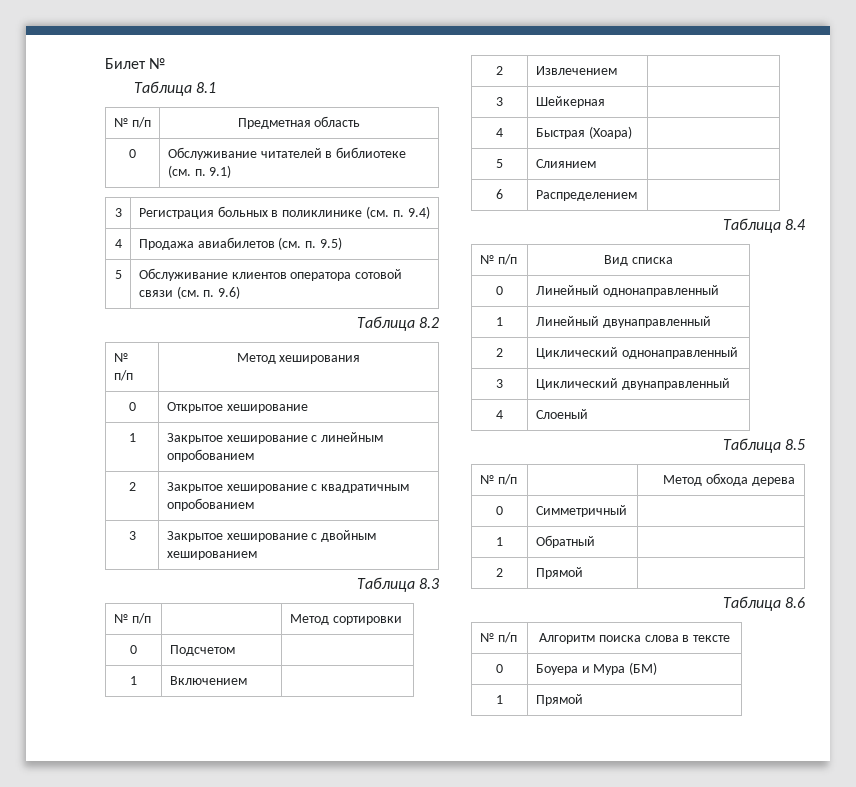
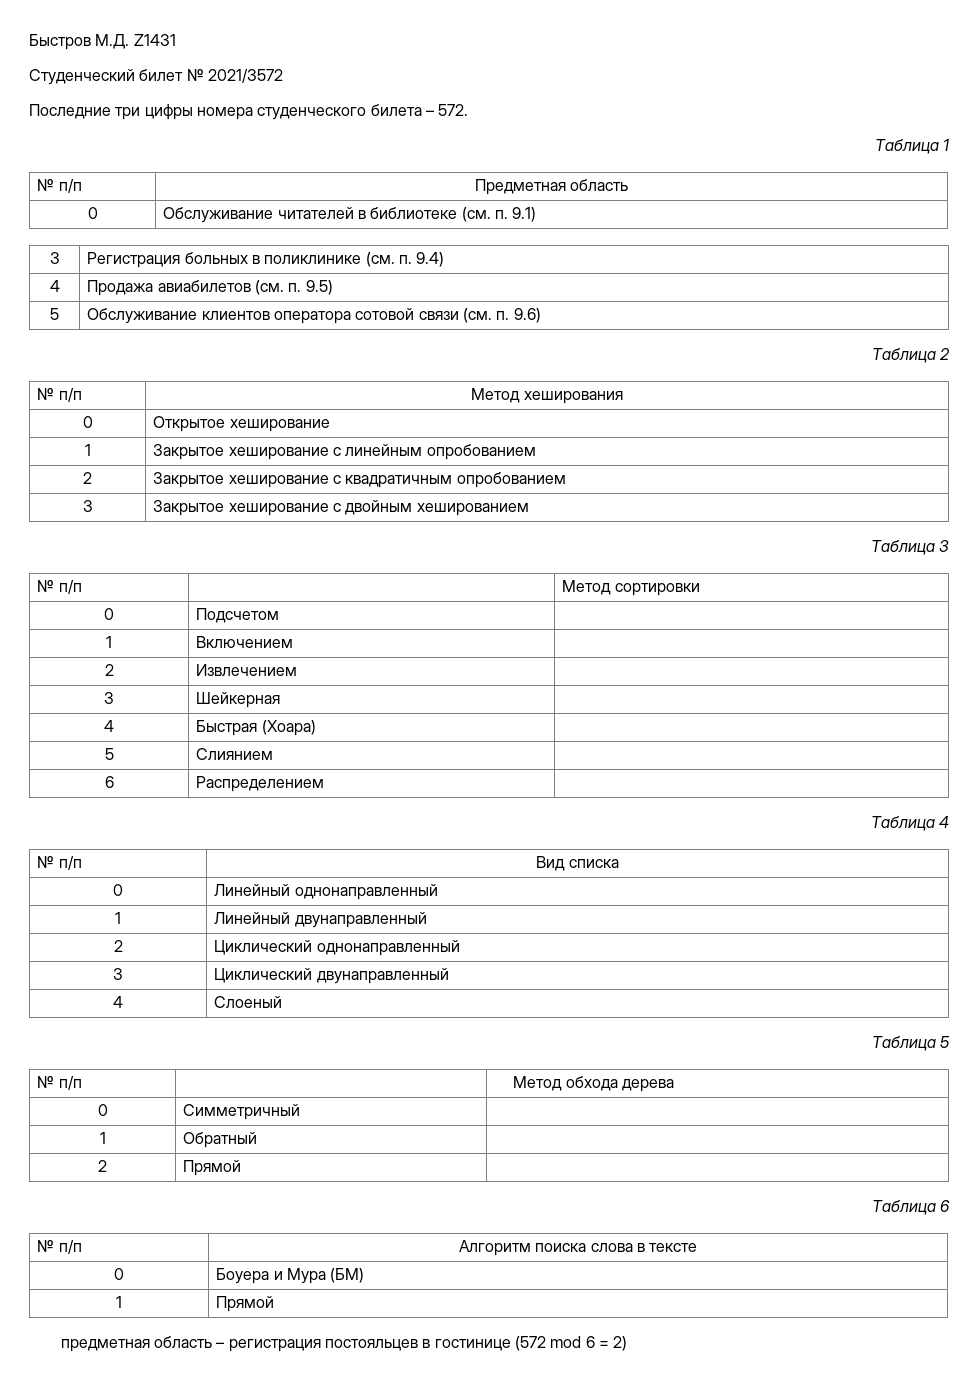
- Билет №
- Таблица 8.1
+ Быстров М.Д. Z1431
+ Студенческий билет № 2021/3572
+ Последние три цифры номера студенческого билета – 572.
+ Таблица 1
- Таблица 8.2
+ Таблица 2
- Таблица 8.3
+ Таблица 3
- Таблица 8.4
+ Таблица 4
- Таблица 8.5
+ Таблица 5
- Таблица 8.6
+ Таблица 6
+ предметная область – регистрация постояльцев в гостинице (572 mod 6 = 2)

